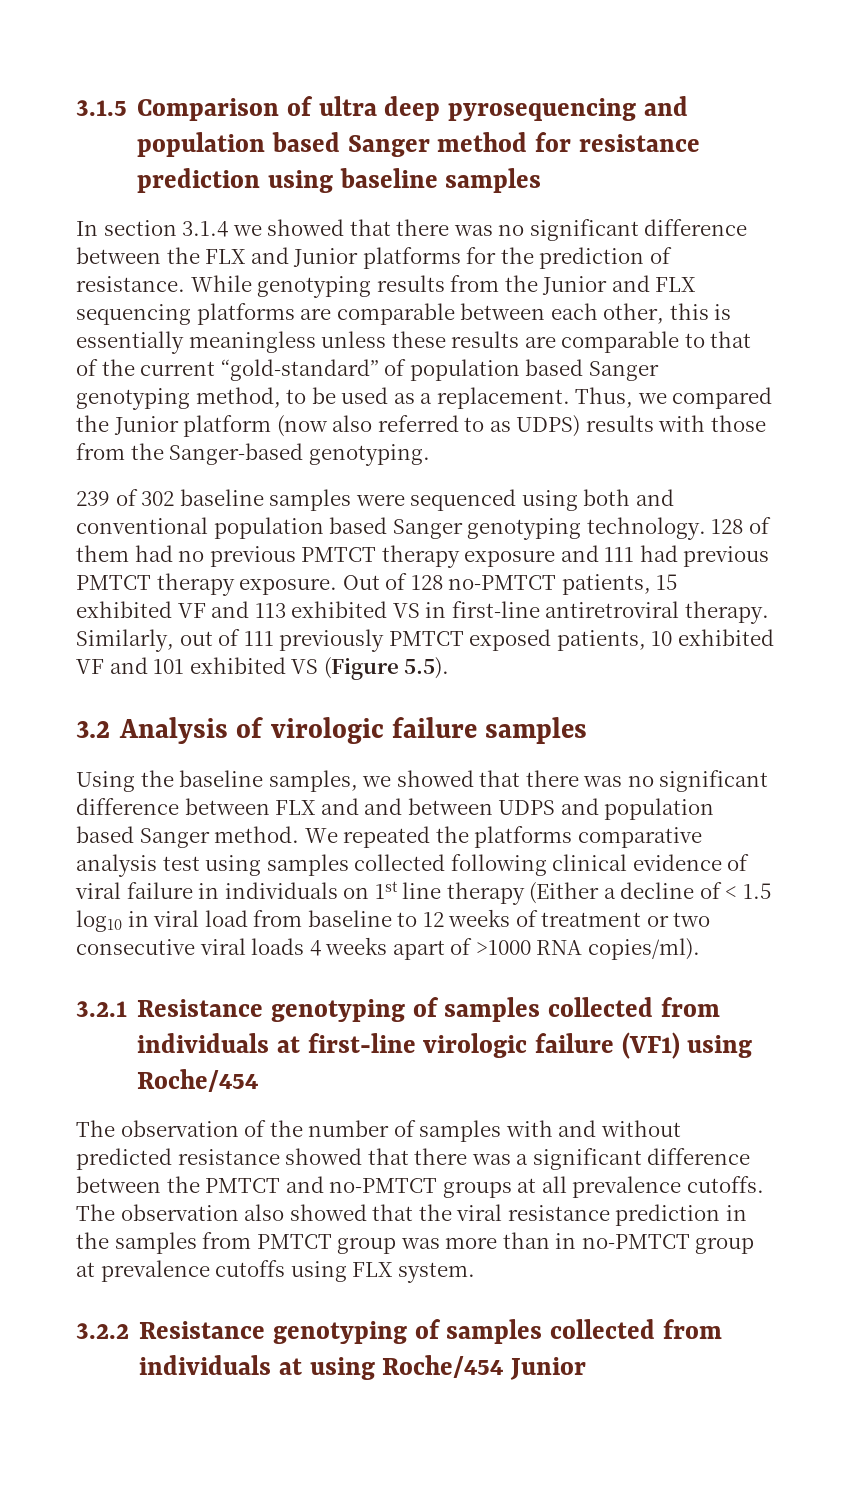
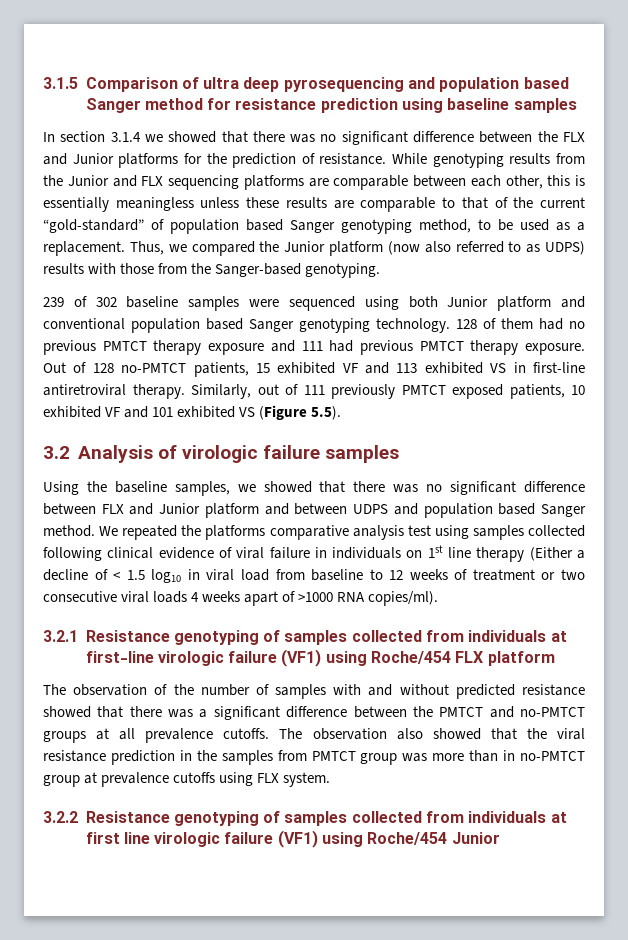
- 239 of 302 baseline samples were sequenced using both and conventional population based Sanger genotyping technology.
+ 239 of 302 baseline samples were sequenced using both Junior platform and conventional population based Sanger genotyping technology.
- Using the baseline samples, we showed that there was no significant difference between FLX and and between UDPS and population based Sanger method.
+ Using the baseline samples, we showed that there was no significant difference between FLX and Junior platform and between UDPS and population based Sanger method.
- 3.2.1 Resistance genotyping of samples collected from individuals at first-line virologic failure (VF1) using Roche/454
+ 3.2.1 Resistance genotyping of samples collected from individuals at first-line virologic failure (VF1) using Roche/454 FLX platform
- 3.2.2 Resistance genotyping of samples collected from individuals at using Roche/454 Junior
+ 3.2.2 Resistance genotyping of samples collected from individuals at first line virologic failure (VF1) using Roche/454 Junior

